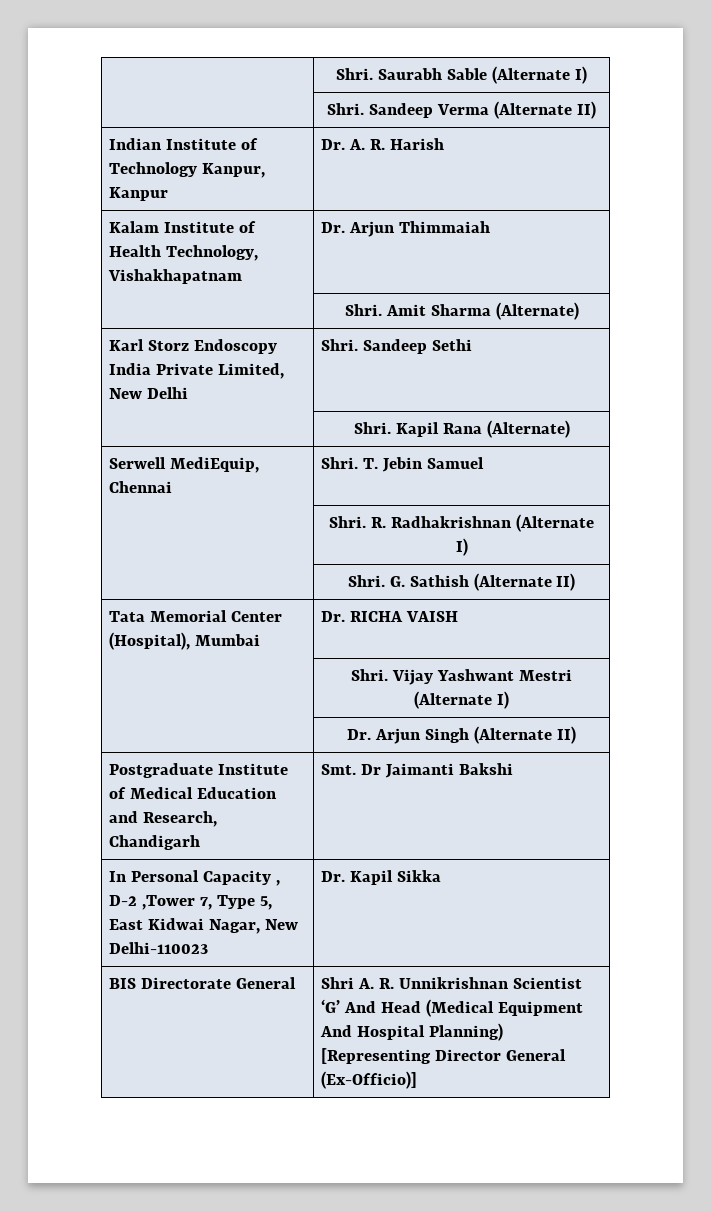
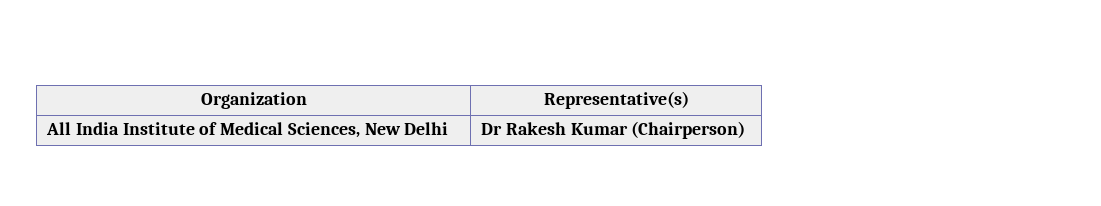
- | Shri. Saurabh Sable (Alternate I)
- | Shri. Sandeep Verma (Alternate II)
- Indian Institute of Technology Kanpur, Kanpur | Dr. A. R. Harish
- Kalam Institute of Health Technology, Vishakhapatnam | Dr. Arjun Thimmaiah
- | Shri. Amit Sharma (Alternate)
- Karl Storz Endoscopy India Private Limited, New Delhi | Shri. Sandeep Sethi
- | Shri. Kapil Rana (Alternate)
- Serwell MediEquip, Chennai | Shri. T. Jebin Samuel
- | Shri. R. Radhakrishnan (Alternate I)
- | Shri. G. Sathish (Alternate II)
- Tata Memorial Center (Hospital), Mumbai | Dr. RICHA VAISH
- | Shri. Vijay Yashwant Mestri (Alternate I)
- | Dr. Arjun Singh (Alternate II)
- Postgraduate Institute of Medical Education and Research, Chandigarh | Smt. Dr Jaimanti Bakshi
- In Personal Capacity , D-2 ,Tower 7, Type 5, East Kidwai Nagar, New Delhi-110023 | Dr. Kapil Sikka
- BIS Directorate General | Shri A. R. Unnikrishnan Scientist ‘G’ And Head (Medical Equipment And Hospital Planning) [Representing Director General (Ex-Officio)]
+ Organization | Representative(s)
+ All India Institute of Medical Sciences, New Delhi | Dr Rakesh Kumar (Chairperson)

